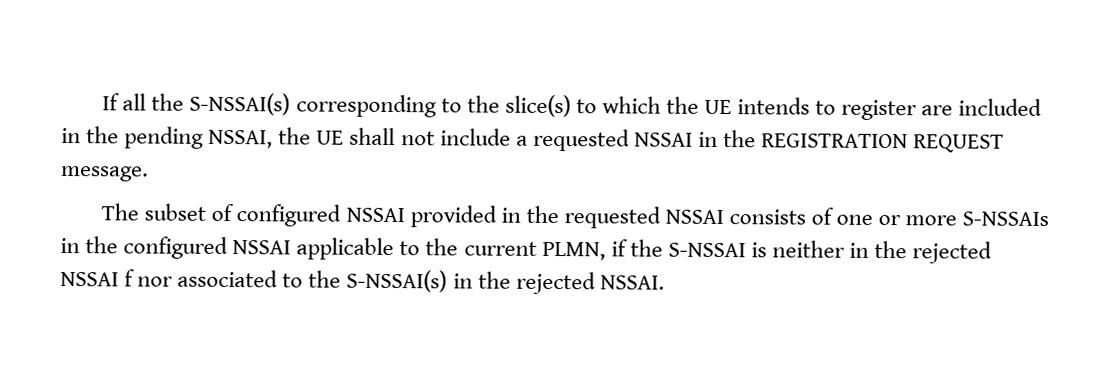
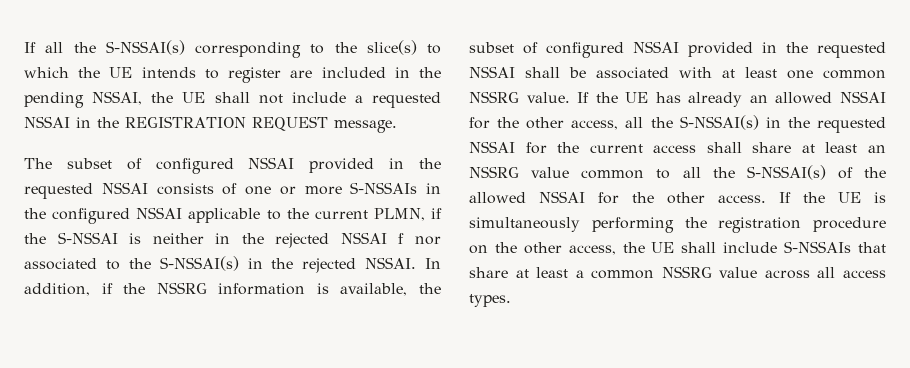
+ In addition, if the NSSRG information is available, the subset of configured NSSAI provided in the requested NSSAI shall be associated with at least one common NSSRG value. If the UE has already an allowed NSSAI for the other access, all the S-NSSAI(s) in the requested NSSAI for the current access shall share at least an NSSRG value common to all the S-NSSAI(s) of the allowed NSSAI for the other access. If the UE is simultaneously performing the registration procedure on the other access, the UE shall include S-NSSAIs that share at least a common NSSRG value across all access types.

